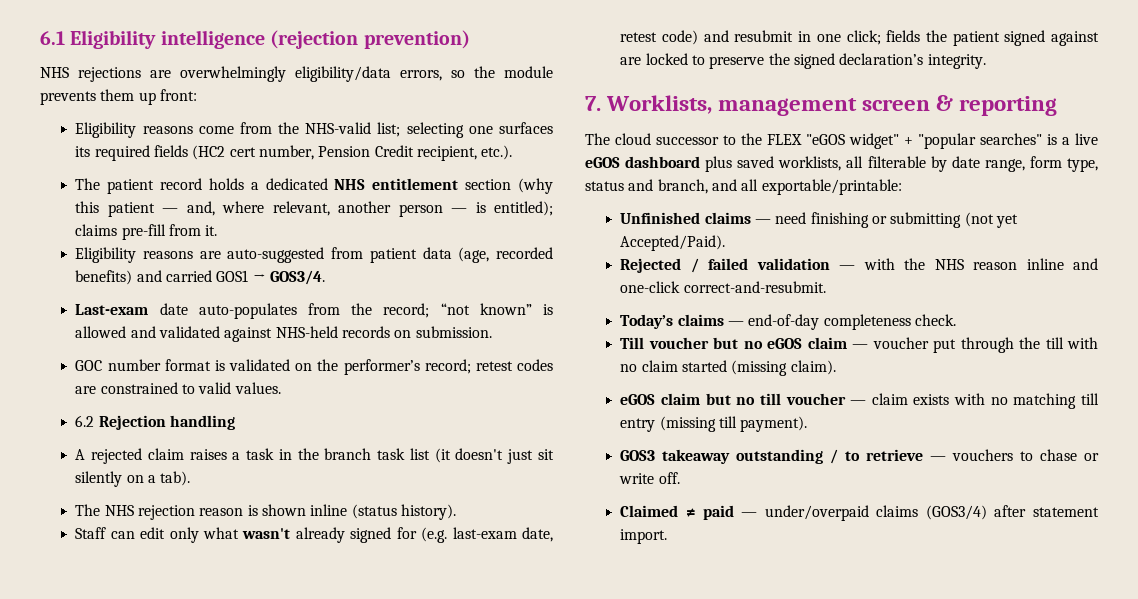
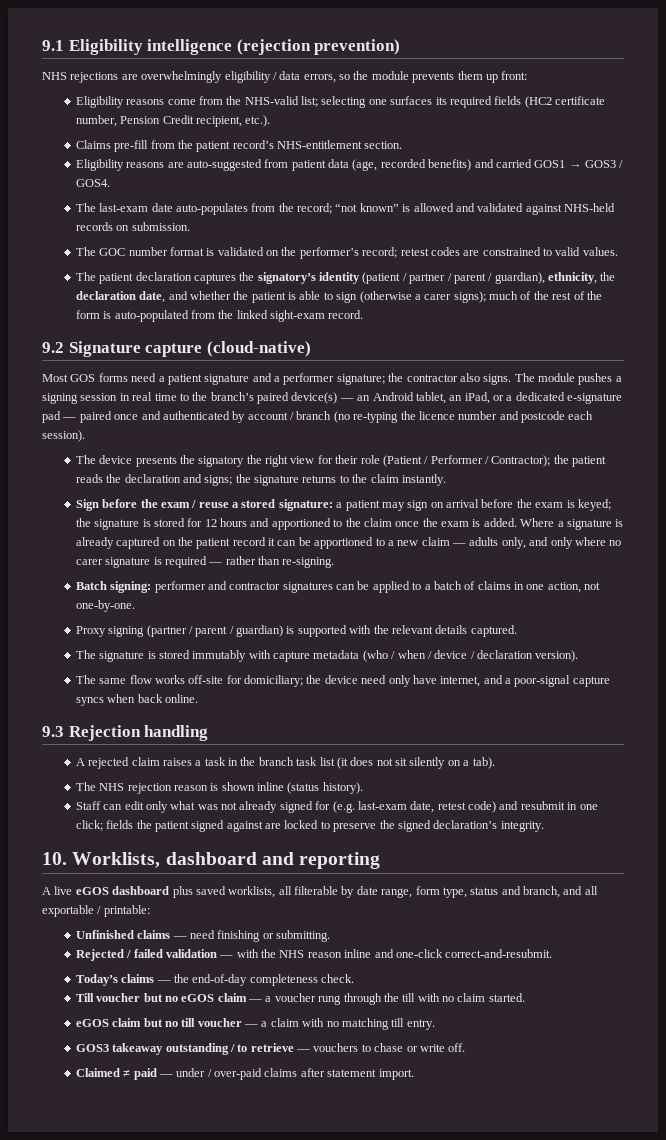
- 6.1 Eligibility intelligence (rejection prevention)
+ 9.1 Eligibility intelligence (rejection prevention)
- NHS rejections are overwhelmingly eligibility/data errors, so the module prevents them up front:
+ NHS rejections are overwhelmingly eligibility / data errors, so the module prevents them up front:
- Eligibility reasons come from the NHS-valid list; selecting one surfaces its required fields (HC2 cert number, Pension Credit recipient, etc.).
+ Eligibility reasons come from the NHS-valid list; selecting one surfaces its required fields (HC2 certificate number, Pension Credit recipient, etc.).
- The patient record holds a dedicated NHS entitlement section (why this patient — and, where relevant, another person — is entitled); claims pre-fill from it.
+ Claims pre-fill from the patient record’s NHS-entitlement section.
- Eligibility reasons are auto-suggested from patient data (age, recorded benefits) and carried GOS1 → GOS3/4.
- Last-exam date auto-populates from the record; “not known” is allowed and validated against NHS-held records on submission.
+ Eligibility reasons are auto-suggested from patient data (age, recorded benefits) and carried GOS1 → GOS3 / GOS4.
+ The last-exam date auto-populates from the record; “not known” is allowed and validated against NHS-held records on submission.
- GOC number format is validated on the performer’s record; retest codes are constrained to valid values.
+ The GOC number format is validated on the performer’s record; retest codes are constrained to valid values.
- 6.2 Rejection handling
+ The patient declaration captures the signatory’s identity (patient / partner / parent / guardian), ethnicity, the declaration date, and whether the patient is able to sign (otherwise a carer signs); much of the rest of the form is auto-populated from the linked sight-exam record.
+ 9.2 Signature capture (cloud-native)
+ Most GOS forms need a patient signature and a performer signature; the contractor also signs. The module pushes a signing session in real time to the branch’s paired device(s) — an Android tablet, an iPad, or a dedicated e-signature pad — paired once and authenticated by account / branch (no re-typing the licence number and postcode each session).
+ The device presents the signatory the right view for their role (Patient / Performer / Contractor); the patient reads the declaration and signs; the signature returns to the claim instantly.
+ Sign before the exam / reuse a stored signature: a patient may sign on arrival before the exam is keyed; the signature is stored for 12 hours and apportioned to the claim once the exam is added. Where a signature is already captured on the patient record it can be apportioned to a new claim — adults only, and only where no carer signature is required — rather than re-signing.
+ Batch signing: performer and contractor signatures can be applied to a batch of claims in one action, not one-by-one.
+ Proxy signing (partner / parent / guardian) is supported with the relevant details captured.
+ The signature is stored immutably with capture metadata (who / when / device / declaration version).
+ The same flow works off-site for domiciliary; the device need only have internet, and a poor-signal capture syncs when back online.
+ 9.3 Rejection handling
- A rejected claim raises a task in the branch task list (it doesn't just sit silently on a tab).
+ A rejected claim raises a task in the branch task list (it does not sit silently on a tab).
- Staff can edit only what wasn't already signed for (e.g. last-exam date, retest code) and resubmit in one click; fields the patient signed against are locked to preserve the signed declaration’s integrity.
+ Staff can edit only what was not already signed for (e.g. last-exam date, retest code) and resubmit in one click; fields the patient signed against are locked to preserve the signed declaration’s integrity.
- 7. Worklists, management screen & reporting
- The cloud successor to the FLEX "eGOS widget" + "popular searches" is a live eGOS dashboard plus saved worklists, all filterable by date range, form type, status and branch, and all exportable/printable:
+ 10. Worklists, dashboard and reporting
+ A live eGOS dashboard plus saved worklists, all filterable by date range, form type, status and branch, and all exportable / printable:
- Unfinished claims — need finishing or submitting (not yet Accepted/Paid).
+ Unfinished claims — need finishing or submitting.
- Today’s claims — end-of-day completeness check.
+ Today’s claims — the end-of-day completeness check.
- Till voucher but no eGOS claim — voucher put through the till with no claim started (missing claim).
+ Till voucher but no eGOS claim — a voucher rung through the till with no claim started.
- eGOS claim but no till voucher — claim exists with no matching till entry (missing till payment).
+ eGOS claim but no till voucher — a claim with no matching till entry.
- Claimed ≠ paid — under/overpaid claims (GOS3/4) after statement import.
+ Claimed ≠ paid — under / over-paid claims after statement import.

